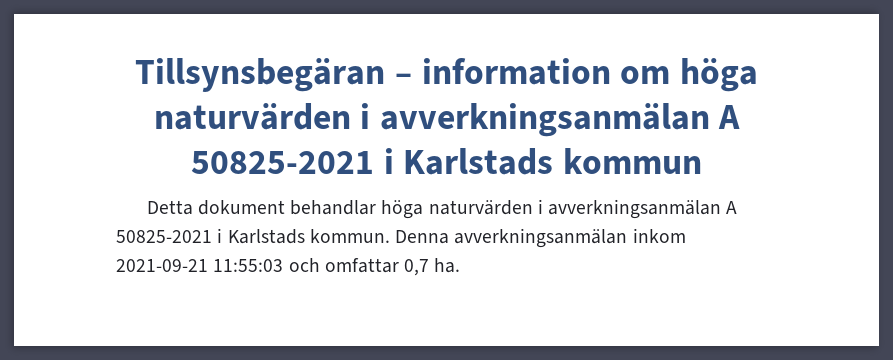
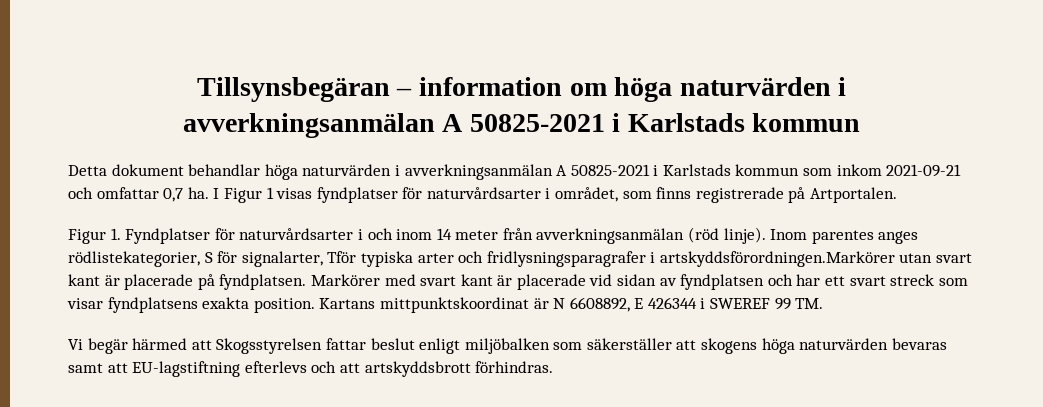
- Detta dokument behandlar höga naturvärden i avverkningsanmälan A 50825-2021 i Karlstads kommun. Denna avverkningsanmälan inkom 2021-09-21 11:55:03 och omfattar 0,7 ha.
+ Detta dokument behandlar höga naturvärden i avverkningsanmälan A 50825-2021 i Karlstads kommun som inkom 2021-09-21 och omfattar 0,7 ha.
+ I Figur 1 visas fyndplatser för naturvårdsarter i området, som finns registrerade på Artportalen.
+ Figur 1. Fyndplatser för naturvårdsarter i och inom 14 meter från avverkningsanmälan (röd linje). Inom parentes anges rödlistekategorier, S för signalarter, Tför typiska arter och fridlysningsparagrafer i artskyddsförordningen.Markörer utan svart kant är placerade på fyndplatsen. Markörer med svart kant är placerade vid sidan av fyndplatsen och har ett svart streck som visar fyndplatsens exakta position. Kartans mittpunktskoordinat är N 6608892, E 426344 i SWEREF 99 TM.
+ Vi begär härmed att Skogsstyrelsen fattar beslut enligt miljöbalken som säkerställer att skogens höga naturvärden bevaras samt att EU-lagstiftning efterlevs och att artskyddsbrott förhindras.

